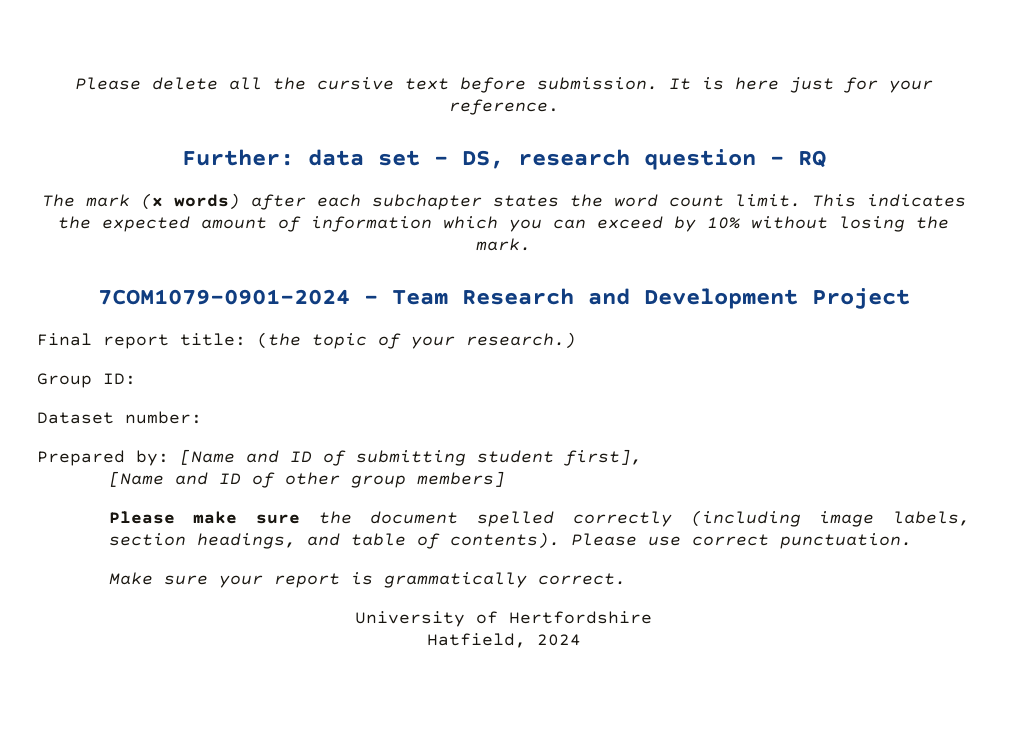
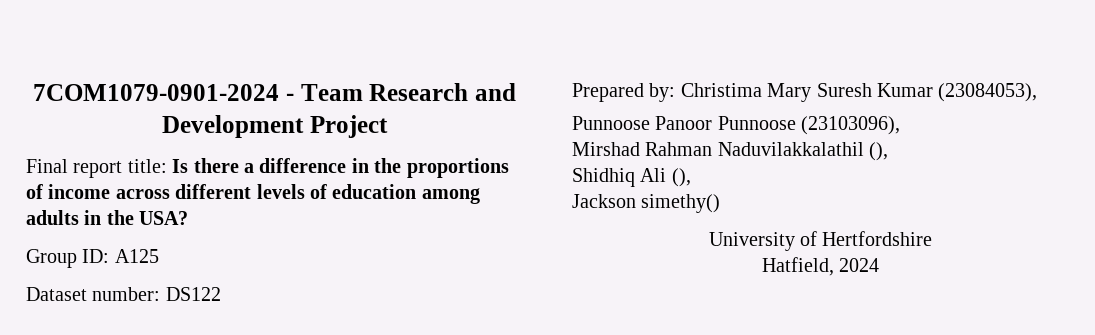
- Please delete all the cursive text before submission. It is here just for your reference.
- Further: data set – DS, research question – RQ
- The mark (x words) after each subchapter states the word count limit. This indicates the expected amount of information which you can exceed by 10% without losing the mark.
- Final report title: (the topic of your research.)
+ Final report title: Is there a difference in the proportions of income across different levels of education among adults in the USA?
- Group ID:
+ Group ID: A125
- Dataset number:
+ Dataset number: DS122
- Prepared by: [Name and ID of submitting student first],
- [Name and ID of other group members]
- Please make sure the document spelled correctly (including image labels, section headings, and table of contents). Please use correct punctuation.
- Make sure your report is grammatically correct.
+ Prepared by: Christima Mary Suresh Kumar (23084053),
+ Punnoose Panoor Punnoose (23103096),
+ Mirshad Rahman Naduvilakkalathil (),
+ Shidhiq Ali (),
+ Jackson simethy()

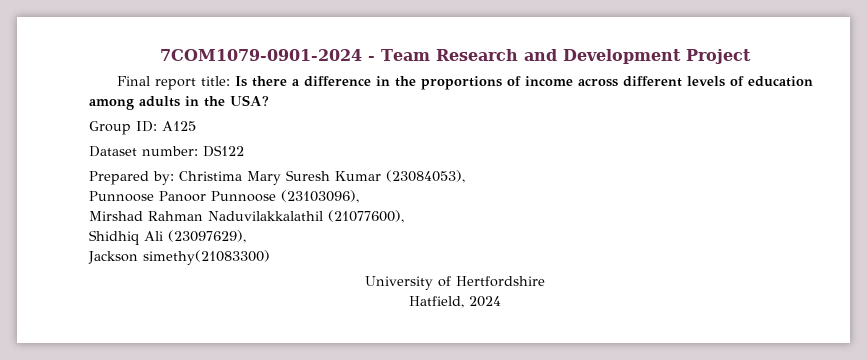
- Mirshad Rahman Naduvilakkalathil (),
+ Mirshad Rahman Naduvilakkalathil (21077600),
- Shidhiq Ali (),
+ Shidhiq Ali (23097629),
- Jackson simethy()
+ Jackson simethy(21083300)

